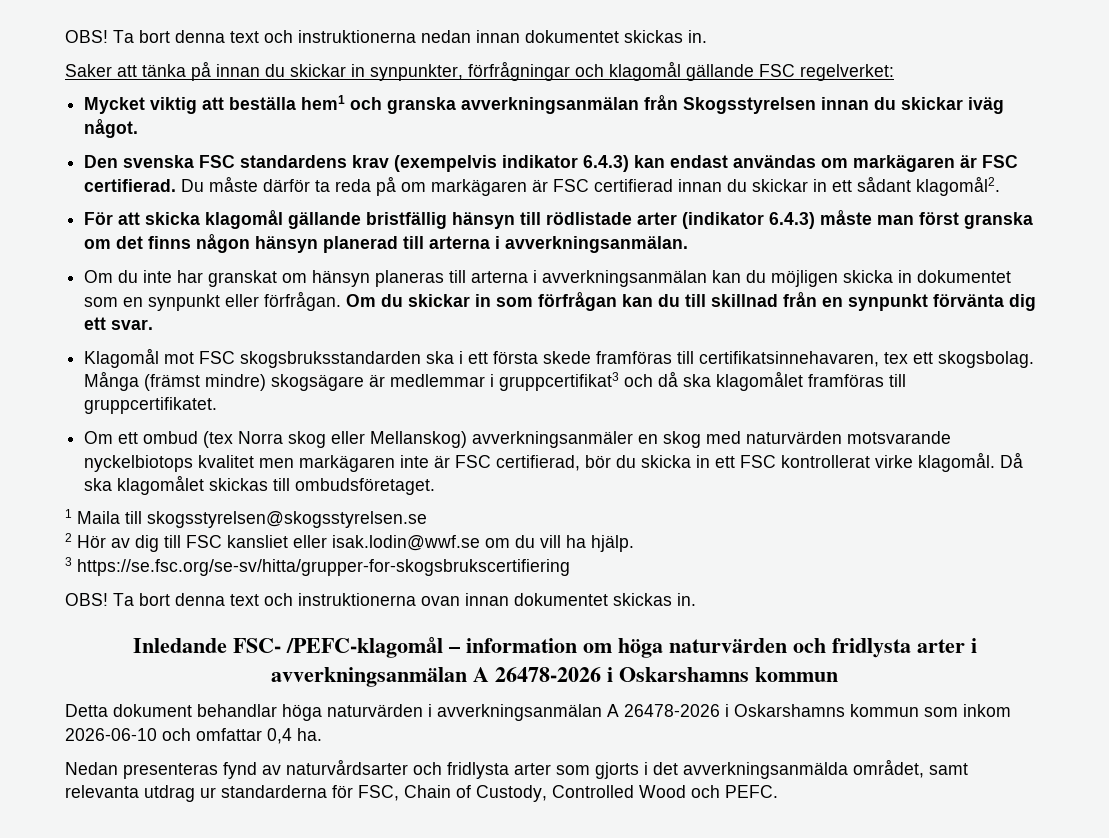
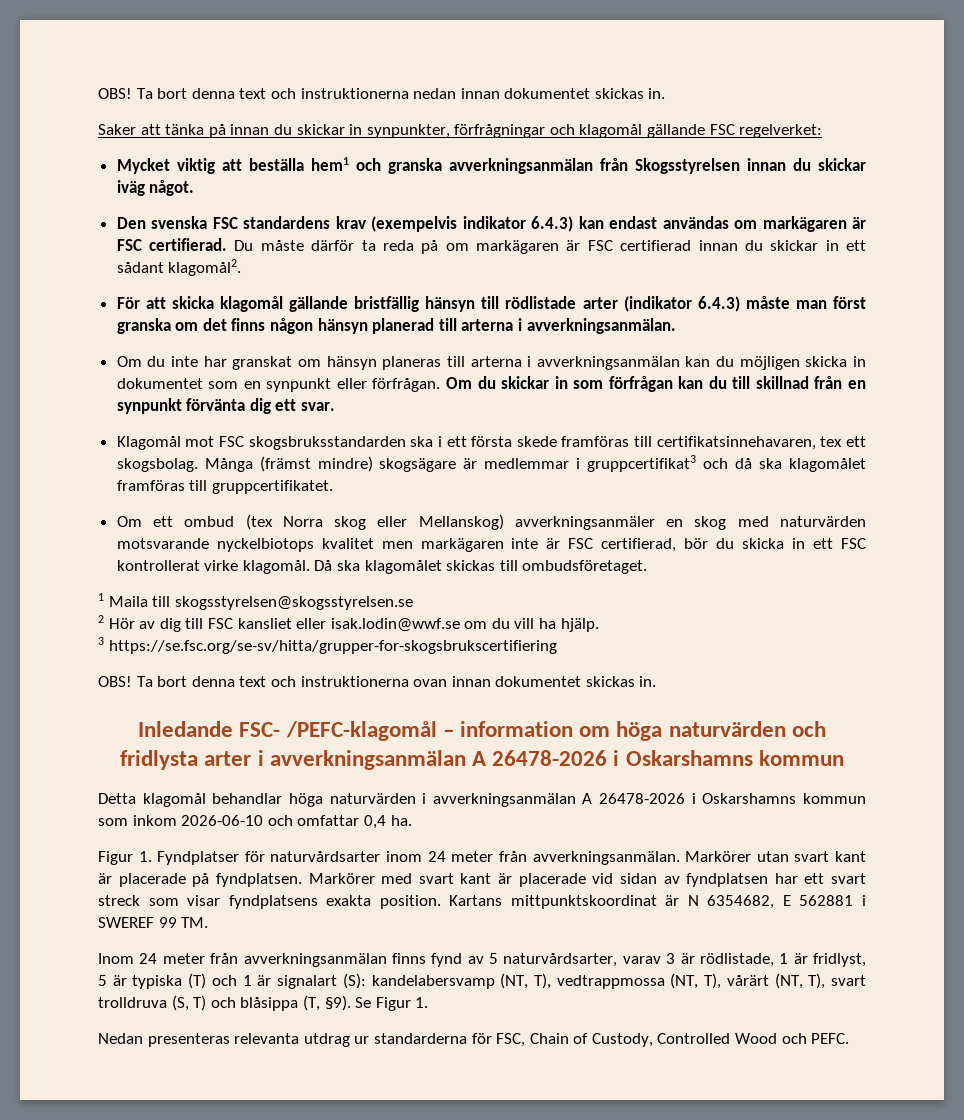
- Detta dokument behandlar höga naturvärden i avverkningsanmälan A 26478-2026 i Oskarshamns kommun som inkom 2026-06-10 och omfattar 0,4 ha.
+ Detta klagomål behandlar höga naturvärden i avverkningsanmälan A 26478-2026 i Oskarshamns kommun som inkom 2026-06-10 och omfattar 0,4 ha.
- Nedan presenteras fynd av naturvårdsarter och fridlysta arter som gjorts i det avverkningsanmälda området, samt relevanta utdrag ur standarderna för FSC, Chain of Custody, Controlled Wood och PEFC.
+ Figur 1. Fyndplatser för naturvårdsarter inom 24 meter från avverkningsanmälan. Markörer utan svart kant är placerade på fyndplatsen. Markörer med svart kant är placerade vid sidan av fyndplatsen har ett svart streck som visar fyndplatsens exakta position. Kartans mittpunktskoordinat är N 6354682, E 562881 i SWEREF 99 TM.
+ Inom 24 meter från avverkningsanmälan finns fynd av 5 naturvårdsarter, varav 3 är rödlistade, 1 är fridlyst, 5 är typiska (T) och 1 är signalart (S): kandelabersvamp (NT, T), vedtrappmossa (NT, T), vårärt (NT, T), svart trolldruva (S, T) och blåsippa (T, §9). Se Figur 1.
+ Nedan presenteras relevanta utdrag ur standarderna för FSC, Chain of Custody, Controlled Wood och PEFC.

